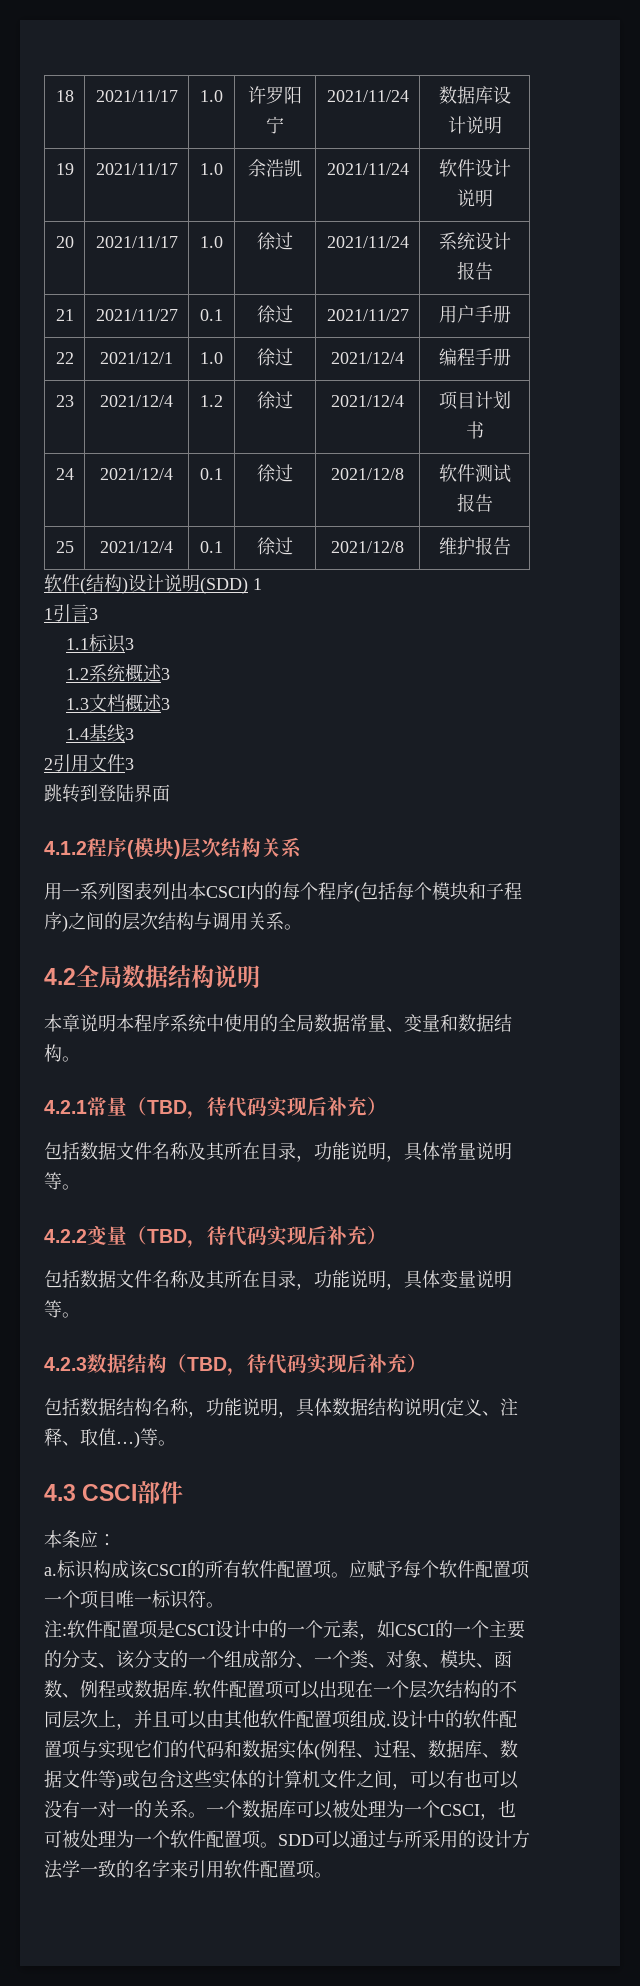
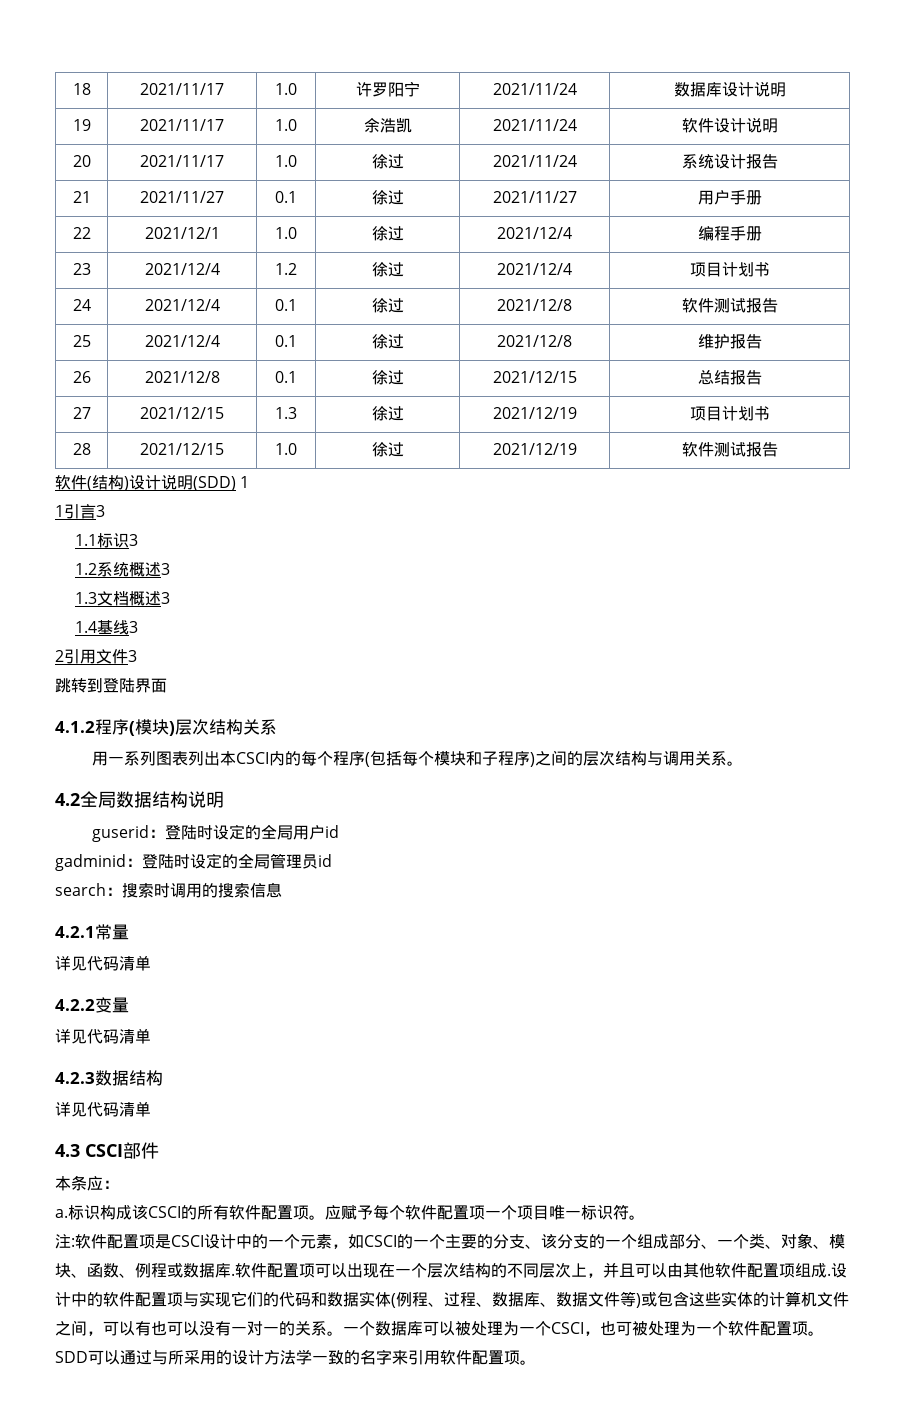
+ 26 | 2021/12/8 | 0.1 | 徐过 | 2021/12/15 | 总结报告
+ 27 | 2021/12/15 | 1.3 | 徐过 | 2021/12/19 | 项目计划书
+ 28 | 2021/12/15 | 1.0 | 徐过 | 2021/12/19 | 软件测试报告
- 本章说明本程序系统中使用的全局数据常量、变量和数据结构。
- 4.2.1常量（TBD，待代码实现后补充）
- 包括数据文件名称及其所在目录，功能说明，具体常量说明等。
- 4.2.2变量（TBD，待代码实现后补充）
- 包括数据文件名称及其所在目录，功能说明，具体变量说明等。
- 4.2.3数据结构（TBD，待代码实现后补充）
- 包括数据结构名称，功能说明，具体数据结构说明(定义、注释、取值…)等。
+ guserid：登陆时设定的全局用户id
+ gadminid：登陆时设定的全局管理员id
+ search：搜索时调用的搜索信息
+ 4.2.1常量
+ 详见代码清单
+ 4.2.2变量
+ 详见代码清单
+ 4.2.3数据结构
+ 详见代码清单

